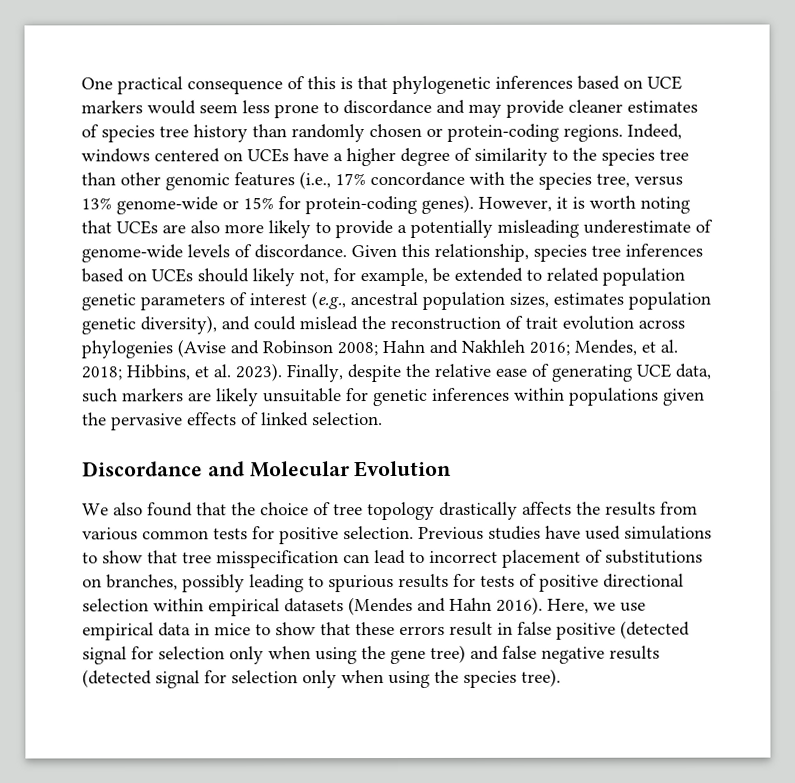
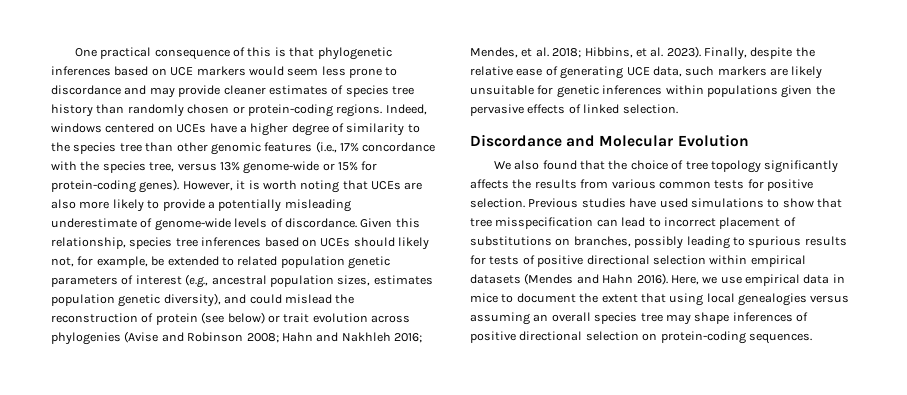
- Given this relationship, species tree inferences based on UCEs should likely not, for example, be extended to related population genetic parameters of interest (e.g., ancestral population sizes, estimates population genetic diversity), and could mislead the reconstruction of trait evolution across phylogenies (Avise and Robinson 2008; Hahn and Nakhleh 2016; Mendes, et al. 2018; Hibbins, et al. 2023).
+ Given this relationship, species tree inferences based on UCEs should likely not, for example, be extended to related population genetic parameters of interest (e.g., ancestral population sizes, estimates population genetic diversity), and could mislead the reconstruction of protein (see below) or trait evolution across phylogenies (Avise and Robinson 2008; Hahn and Nakhleh 2016; Mendes, et al. 2018; Hibbins, et al. 2023).
- We also found that the choice of tree topology drastically affects the results from various common tests for positive selection.
+ We also found that the choice of tree topology significantly affects the results from various common tests for positive selection.
- Here, we use empirical data in mice to show that these errors result in false positive (detected signal for selection only when using the gene tree) and false negative results (detected signal for selection only when using the species tree).
+ Here, we use empirical data in mice to document the extent that using local genealogies versus assuming an overall species tree may shape inferences of positive directional selection on protein-coding sequences.

